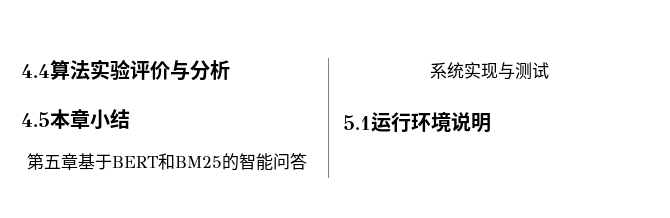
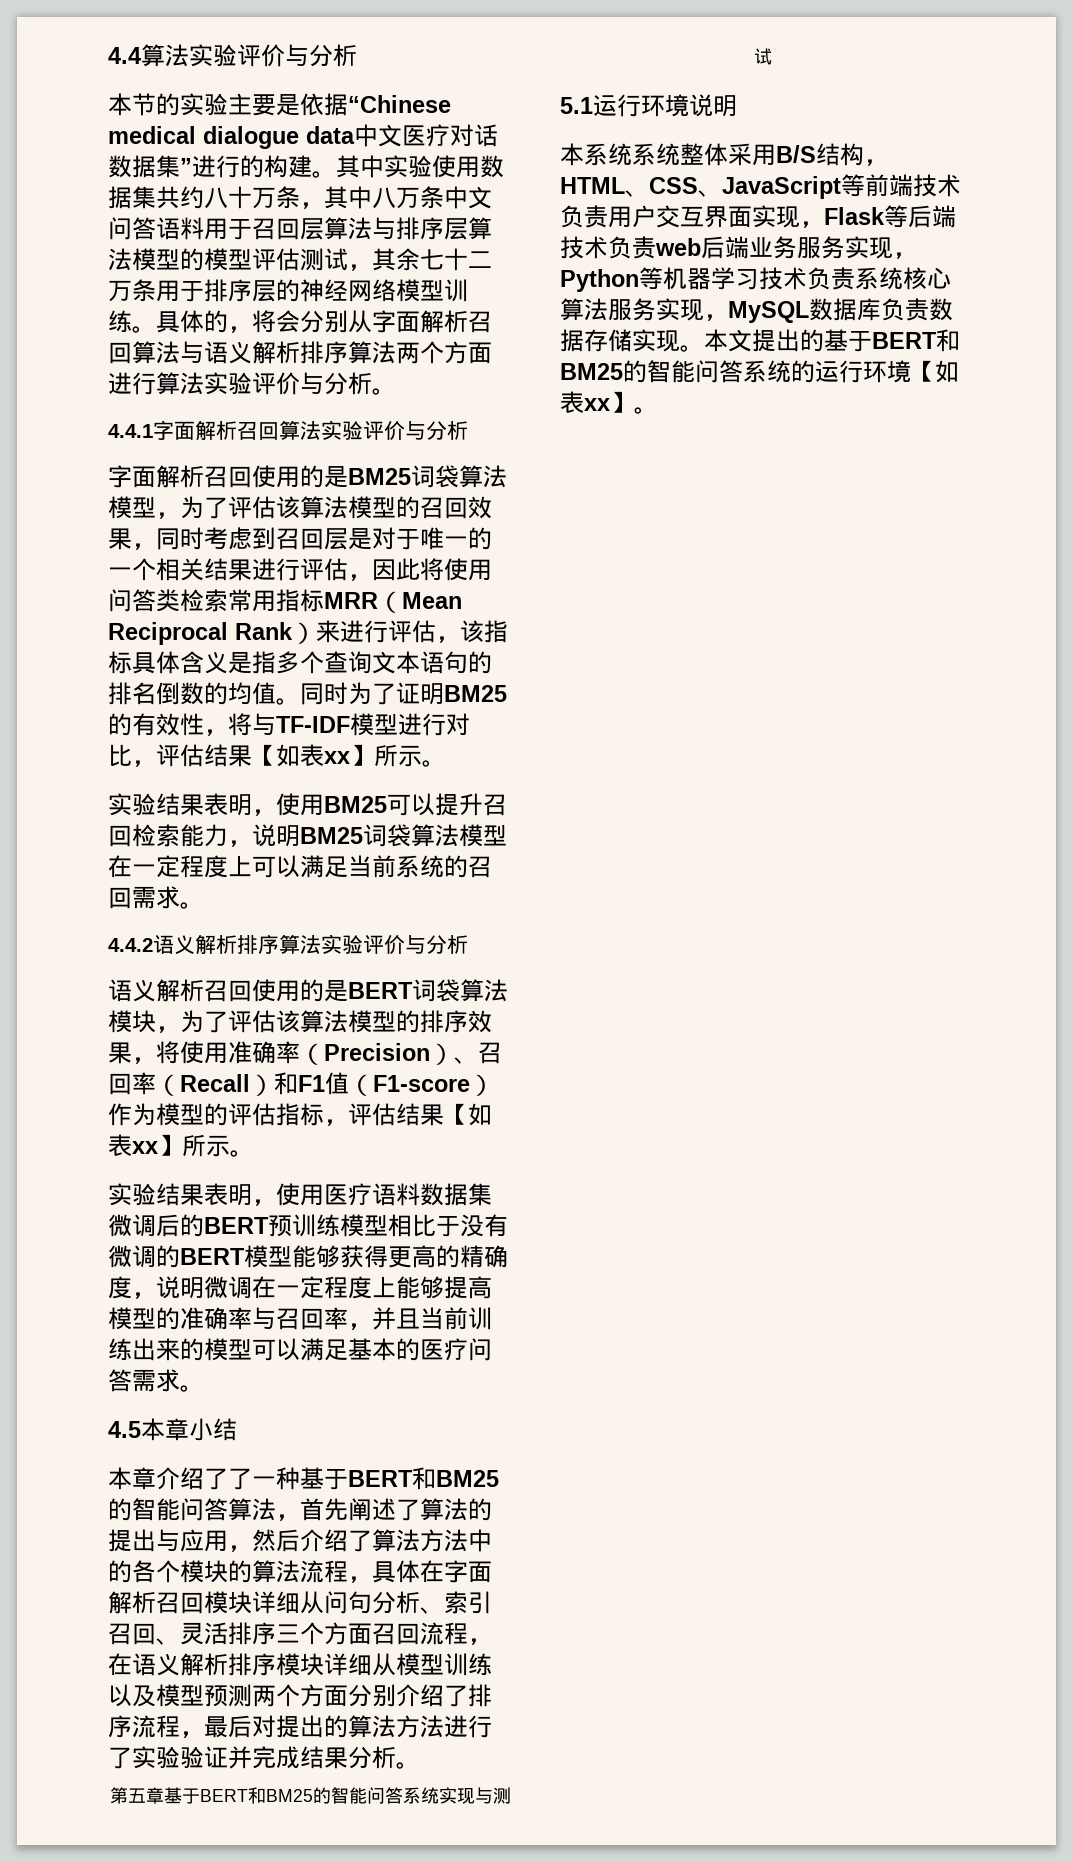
+ 本节的实验主要是依据“Chinese medical dialogue data中文医疗对话数据集”进行的构建。其中实验使用数据集共约八十万条，其中八万条中文问答语料用于召回层算法与排序层算法模型的模型评估测试，其余七十二万条用于排序层的神经网络模型训练。具体的，将会分别从字面解析召回算法与语义解析排序算法两个方面进行算法实验评价与分析。
+ 4.4.1字面解析召回算法实验评价与分析
+ 字面解析召回使用的是BM25词袋算法模型，为了评估该算法模型的召回效果，同时考虑到召回层是对于唯一的一个相关结果进行评估，因此将使用问答类检索常用指标MRR（Mean Reciprocal Rank）来进行评估，该指标具体含义是指多个查询文本语句的排名倒数的均值。同时为了证明BM25的有效性，将与TF-IDF模型进行对比，评估结果【如表xx】所示。
+ 实验结果表明，使用BM25可以提升召回检索能力，说明BM25词袋算法模型在一定程度上可以满足当前系统的召回需求。
+ 4.4.2语义解析排序算法实验评价与分析
+ 语义解析召回使用的是BERT词袋算法模块，为了评估该算法模型的排序效果，将使用准确率（Precision）、召回率（Recall）和F1值（F1-score）作为模型的评估指标，评估结果【如表xx】所示。
+ 实验结果表明，使用医疗语料数据集微调后的BERT预训练模型相比于没有微调的BERT模型能够获得更高的精确度，说明微调在一定程度上能够提高模型的准确率与召回率，并且当前训练出来的模型可以满足基本的医疗问答需求。
  4.5本章小结
+ 本章介绍了了一种基于BERT和BM25的智能问答算法，首先阐述了算法的提出与应用，然后介绍了算法方法中的各个模块的算法流程，具体在字面解析召回模块详细从问句分析、索引召回、灵活排序三个方面召回流程，在语义解析排序模块详细从模型训练以及模型预测两个方面分别介绍了排序流程，最后对提出的算法方法进行了实验验证并完成结果分析。
+ 本系统系统整体采用B/S结构，HTML、CSS、JavaScript等前端技术负责用户交互界面实现，Flask等后端技术负责web后端业务服务实现，Python等机器学习技术负责系统核心算法服务实现，MySQL数据库负责数据存储实现。本文提出的基于BERT和BM25的智能问答系统的运行环境【如表xx】。

